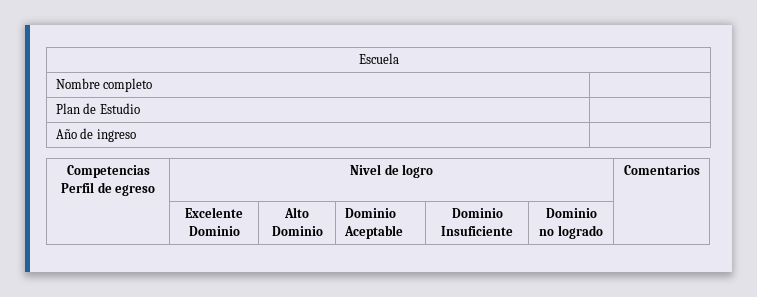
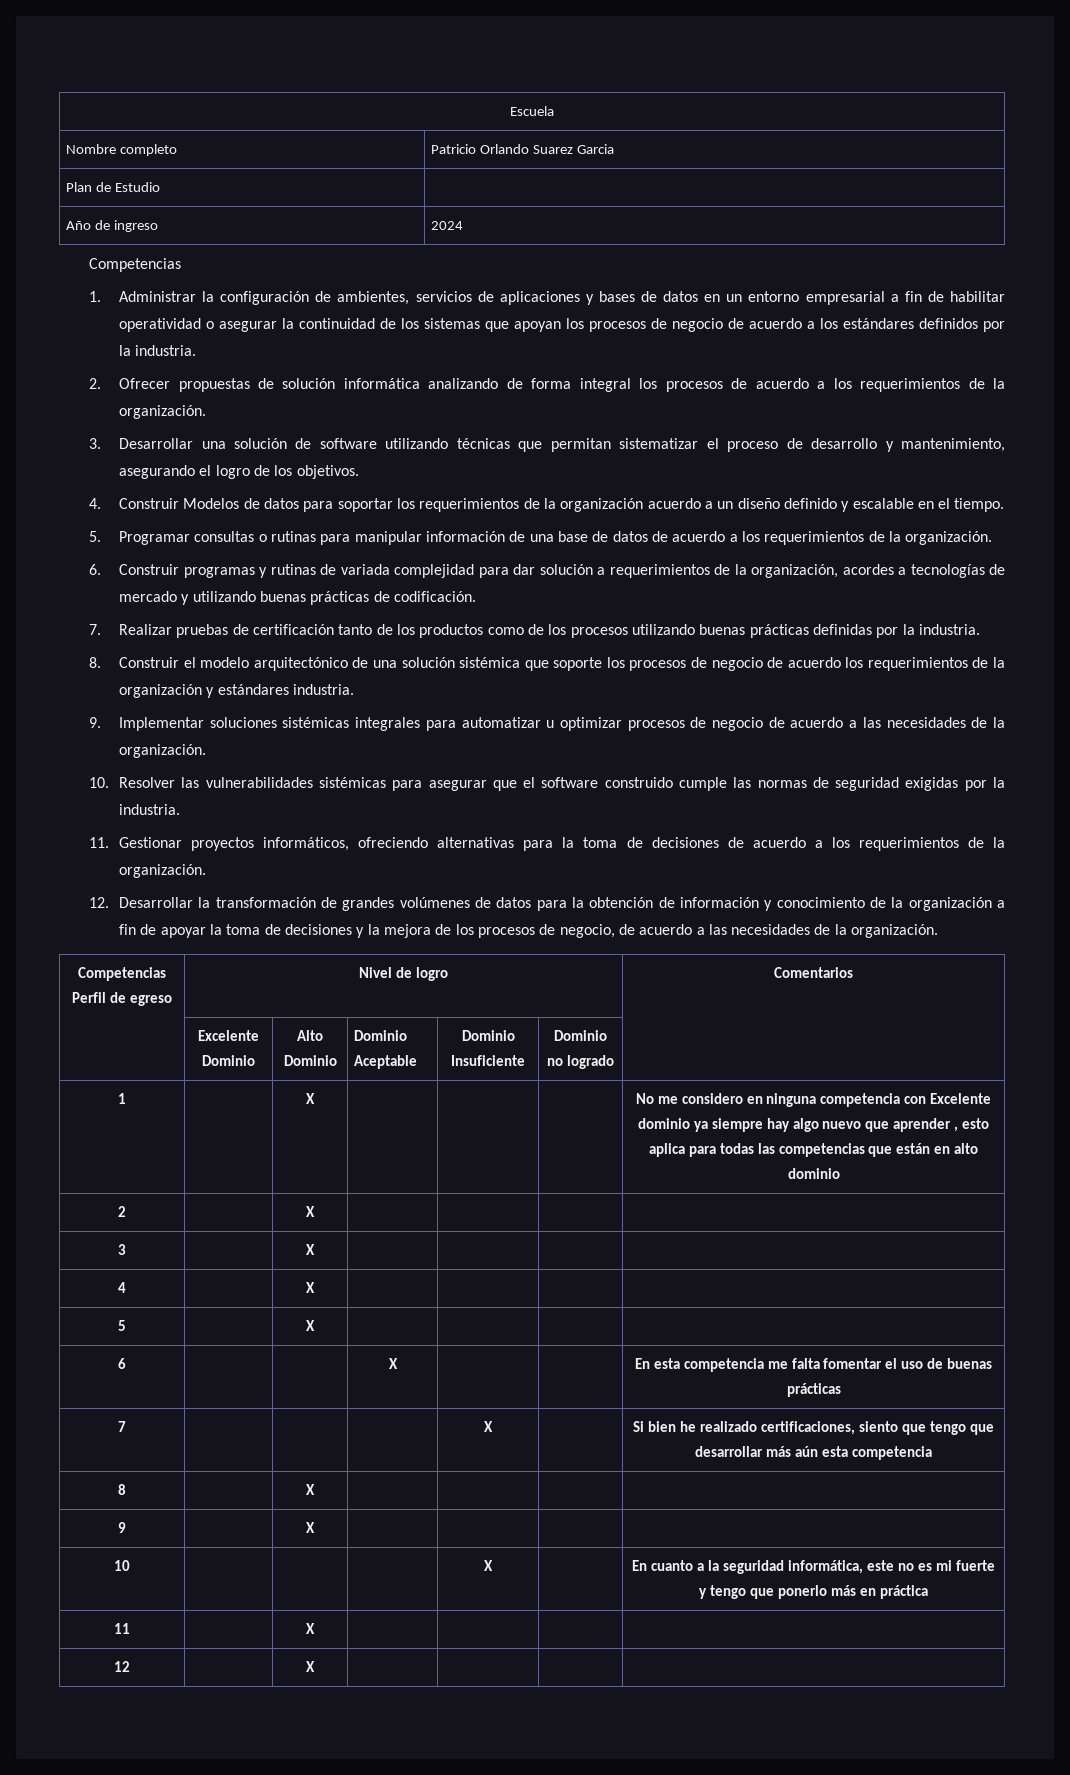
- Nombre completo |
+ Nombre completo | Patricio Orlando Suarez Garcia
- Año de ingreso |
+ Año de ingreso | 2024
+ Competencias
+ 1. Administrar la configuración de ambientes, servicios de aplicaciones y bases de datos en un entorno empresarial a fin de habilitar operatividad o asegurar la continuidad de los sistemas que apoyan los procesos de negocio de acuerdo a los estándares definidos por la industria.
+ 2. Ofrecer propuestas de solución informática analizando de forma integral los procesos de acuerdo a los requerimientos de la organización.
+ 3. Desarrollar una solución de software utilizando técnicas que permitan sistematizar el proceso de desarrollo y mantenimiento, asegurando el logro de los objetivos.
+ 4. Construir Modelos de datos para soportar los requerimientos de la organización acuerdo a un diseño definido y escalable en el tiempo.
+ 5. Programar consultas o rutinas para manipular información de una base de datos de acuerdo a los requerimientos de la organización.
+ 6. Construir programas y rutinas de variada complejidad para dar solución a requerimientos de la organización, acordes a tecnologías de mercado y utilizando buenas prácticas de codificación.
+ 7. Realizar pruebas de certificación tanto de los productos como de los procesos utilizando buenas prácticas definidas por la industria.
+ 8. Construir el modelo arquitectónico de una solución sistémica que soporte los procesos de negocio de acuerdo los requerimientos de la organización y estándares industria.
+ 9. Implementar soluciones sistémicas integrales para automatizar u optimizar procesos de negocio de acuerdo a las necesidades de la organización.
+ 10. Resolver las vulnerabilidades sistémicas para asegurar que el software construido cumple las normas de seguridad exigidas por la industria.
+ 11. Gestionar proyectos informáticos, ofreciendo alternativas para la toma de decisiones de acuerdo a los requerimientos de la organización.
+ 12. Desarrollar la transformación de grandes volúmenes de datos para la obtención de información y conocimiento de la organización a fin de apoyar la toma de decisiones y la mejora de los procesos de negocio, de acuerdo a las necesidades de la organización.
+ 1 | | X | | | | No me considero en ninguna competencia con Excelente dominio ya siempre hay algo nuevo que aprender , esto aplica para todas las competencias que están en alto dominio
+ 2 | | X | | | |
+ 3 | | X | | | |
+ 4 | | X | | | |
+ 5 | | X | | | |
+ 6 | | | X | | | En esta competencia me falta fomentar el uso de buenas prácticas
+ 7 | | | | X | | Si bien he realizado certificaciones, siento que tengo que desarrollar más aún esta competencia
+ 8 | | X | | | |
+ 9 | | X | | | |
+ 10 | | | | X | | En cuanto a la seguridad informática, este no es mi fuerte y tengo que ponerlo más en práctica
+ 11 | | X | | | |
+ 12 | | X | | | |

